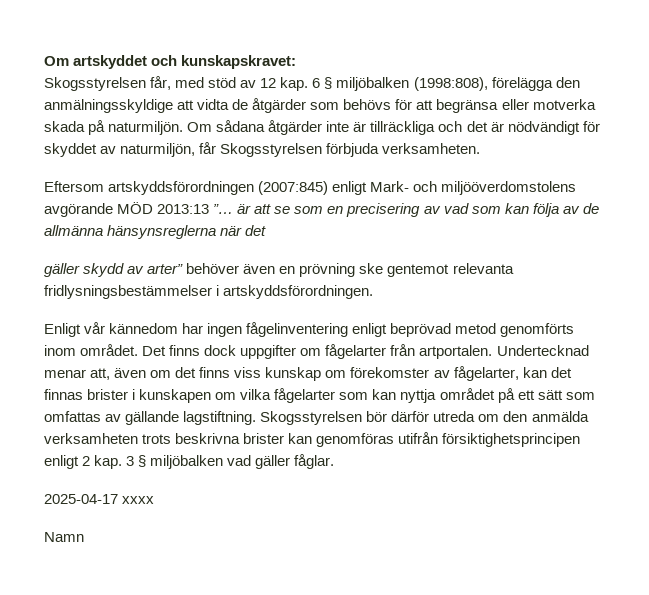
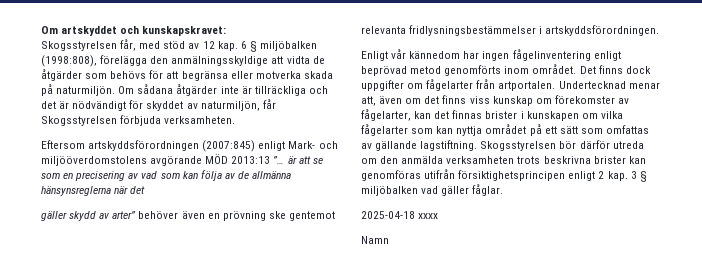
- 2025-04-17 xxxx
+ 2025-04-18 xxxx

